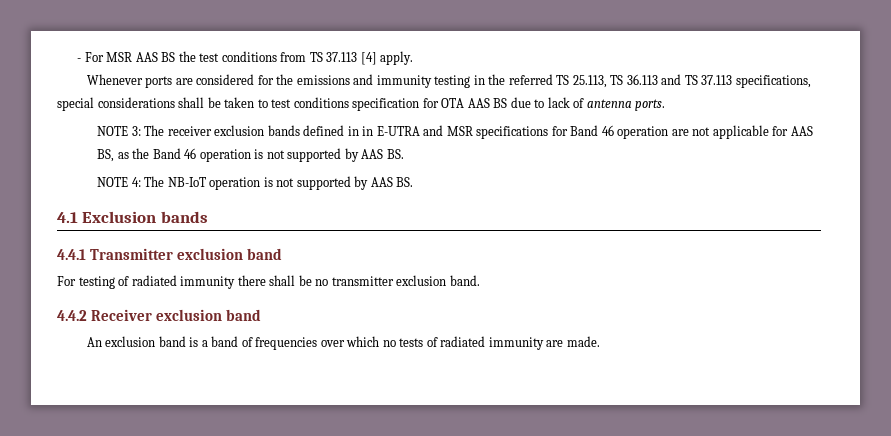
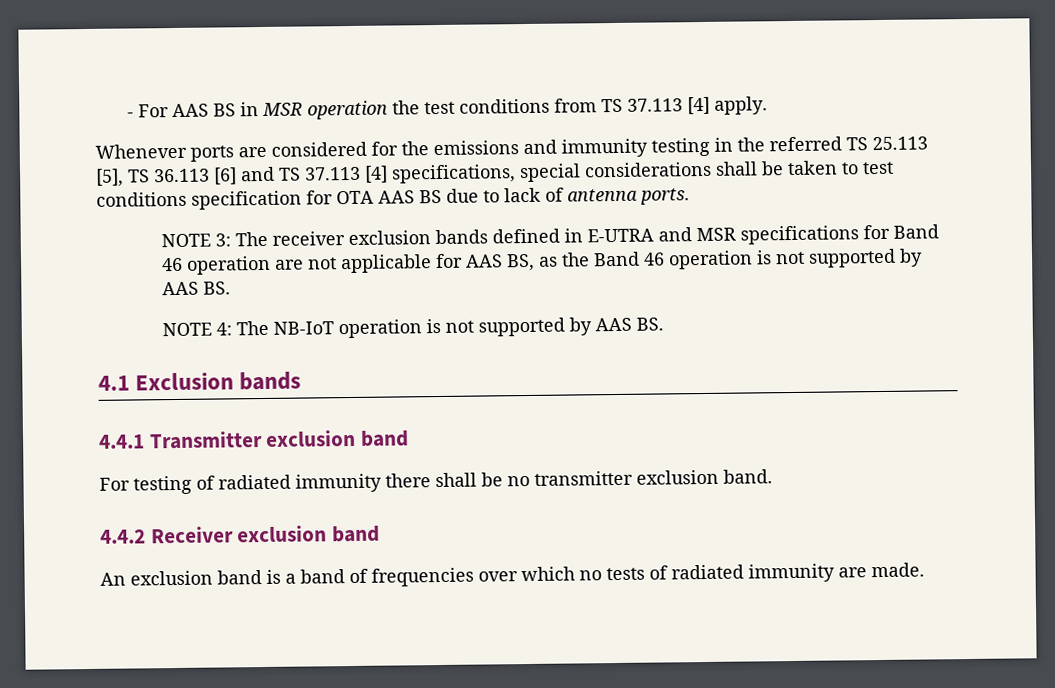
- - For MSR AAS BS the test conditions from TS 37.113 [4] apply.
+ - For AAS BS in MSR operation the test conditions from TS 37.113 [4] apply.
- Whenever ports are considered for the emissions and immunity testing in the referred TS 25.113, TS 36.113 and TS 37.113 specifications, special considerations shall be taken to test conditions specification for OTA AAS BS due to lack of antenna ports.
+ Whenever ports are considered for the emissions and immunity testing in the referred TS 25.113 [5], TS 36.113 [6] and TS 37.113 [4] specifications, special considerations shall be taken to test conditions specification for OTA AAS BS due to lack of antenna ports.
- NOTE 3: The receiver exclusion bands defined in in E-UTRA and MSR specifications for Band 46 operation are not applicable for AAS BS, as the Band 46 operation is not supported by AAS BS.
+ NOTE 3: The receiver exclusion bands defined in E-UTRA and MSR specifications for Band 46 operation are not applicable for AAS BS, as the Band 46 operation is not supported by AAS BS.

